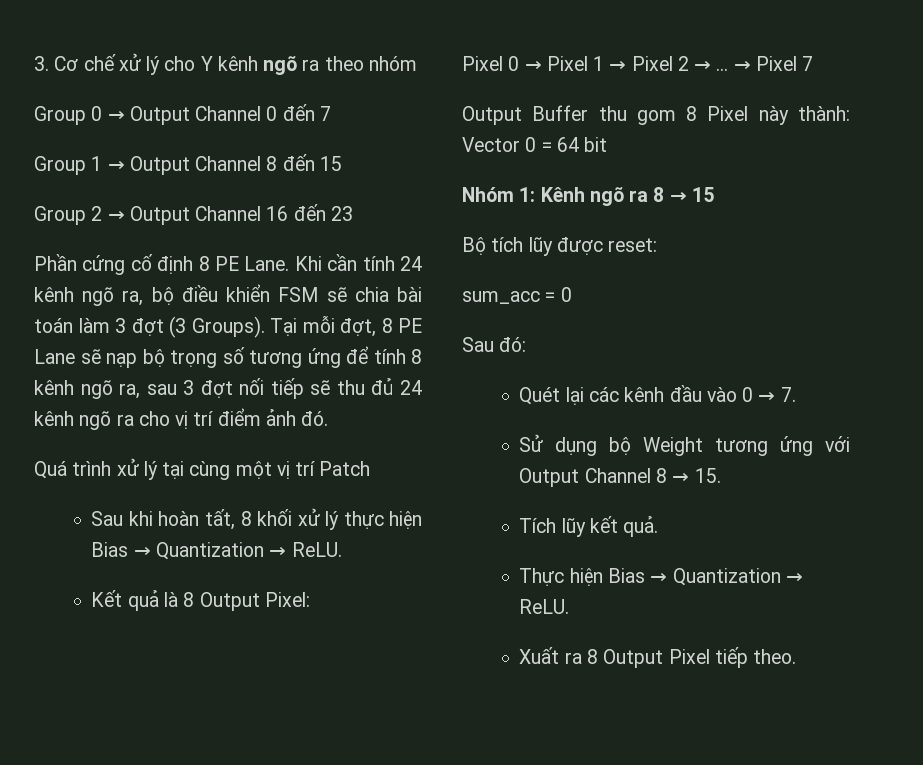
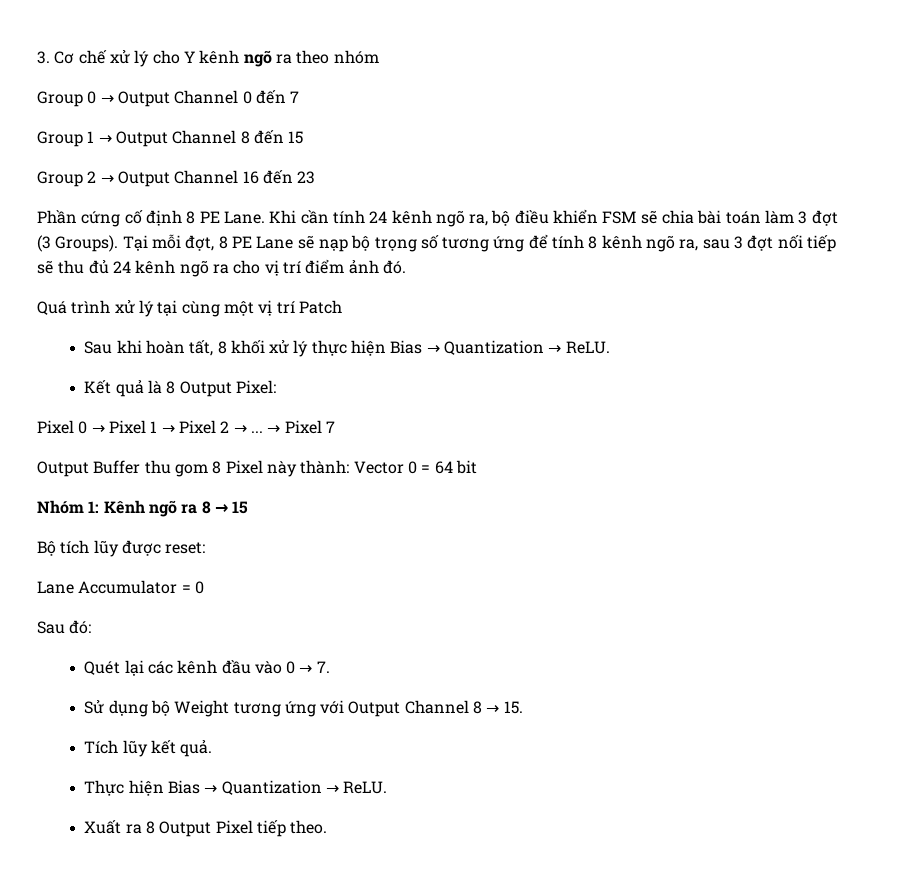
- sum_acc = 0
+ Lane Accumulator = 0

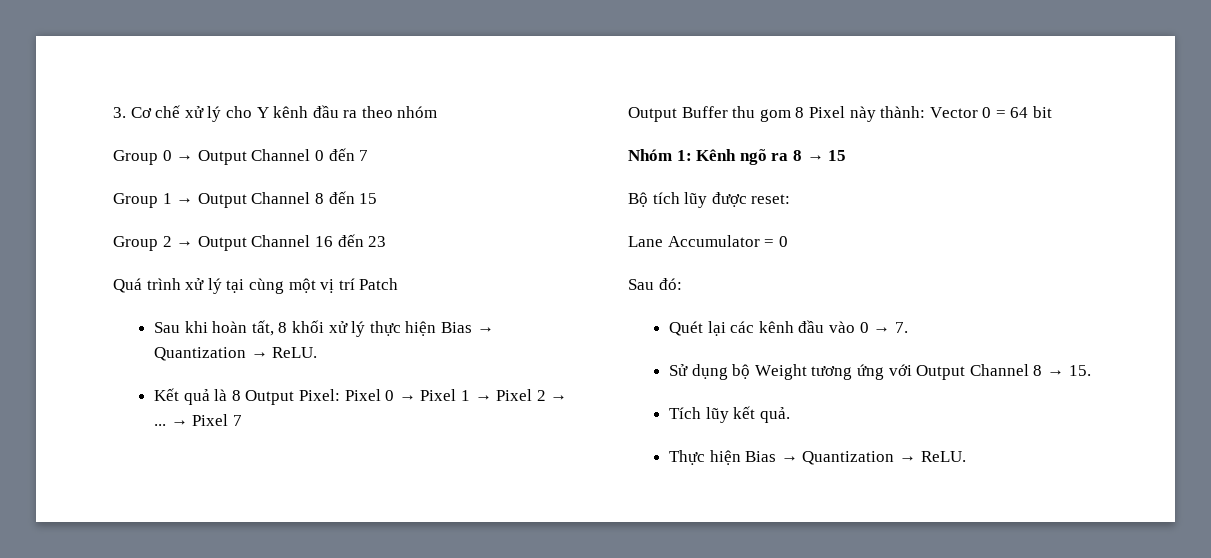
- 3. Cơ chế xử lý cho Y kênh ngõ ra theo nhóm
+ 3. Cơ chế xử lý cho Y kênh đầu ra theo nhóm
- Phần cứng cố định 8 PE Lane. Khi cần tính 24 kênh ngõ ra, bộ điều khiển FSM sẽ chia bài toán làm 3 đợt (3 Groups). Tại mỗi đợt, 8 PE Lane sẽ nạp bộ trọng số tương ứng để tính 8 kênh ngõ ra, sau 3 đợt nối tiếp sẽ thu đủ 24 kênh ngõ ra cho vị trí điểm ảnh đó.
- Kết quả là 8 Output Pixel:
- Pixel 0 → Pixel 1 → Pixel 2 → ...
+ Kết quả là 8 Output Pixel: Pixel 0 → Pixel 1 → Pixel 2 → ...
- Xuất ra 8 Output Pixel tiếp theo.

